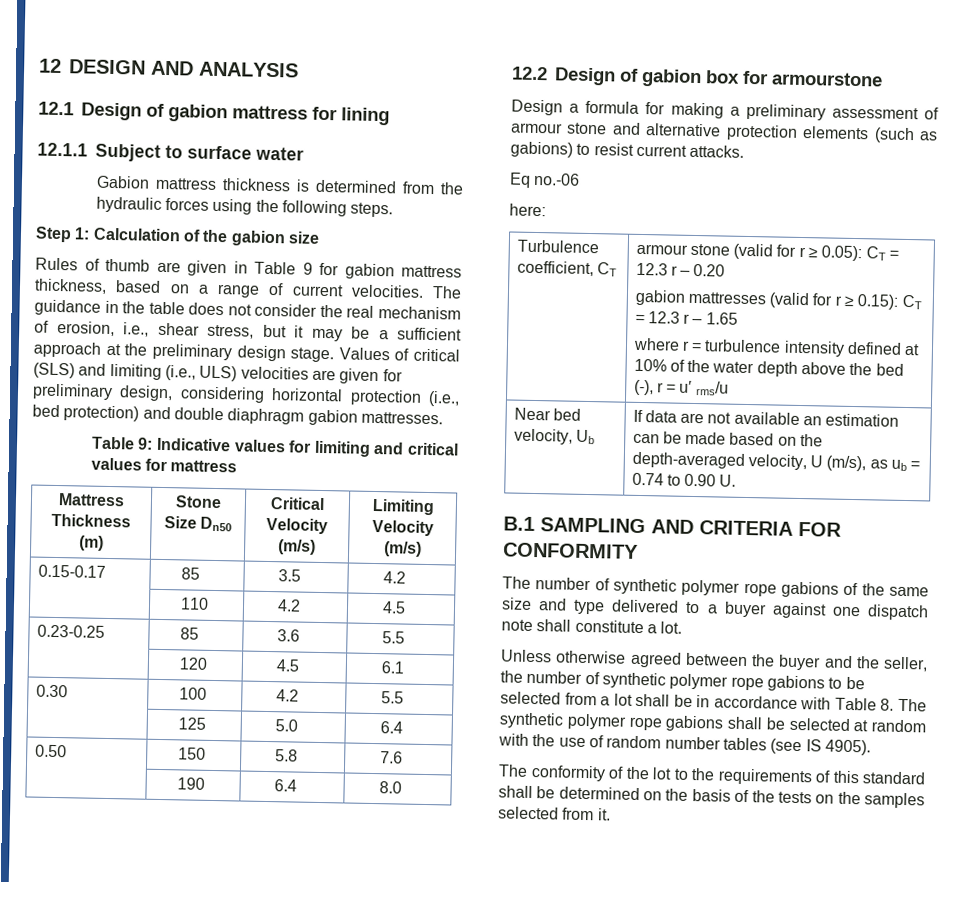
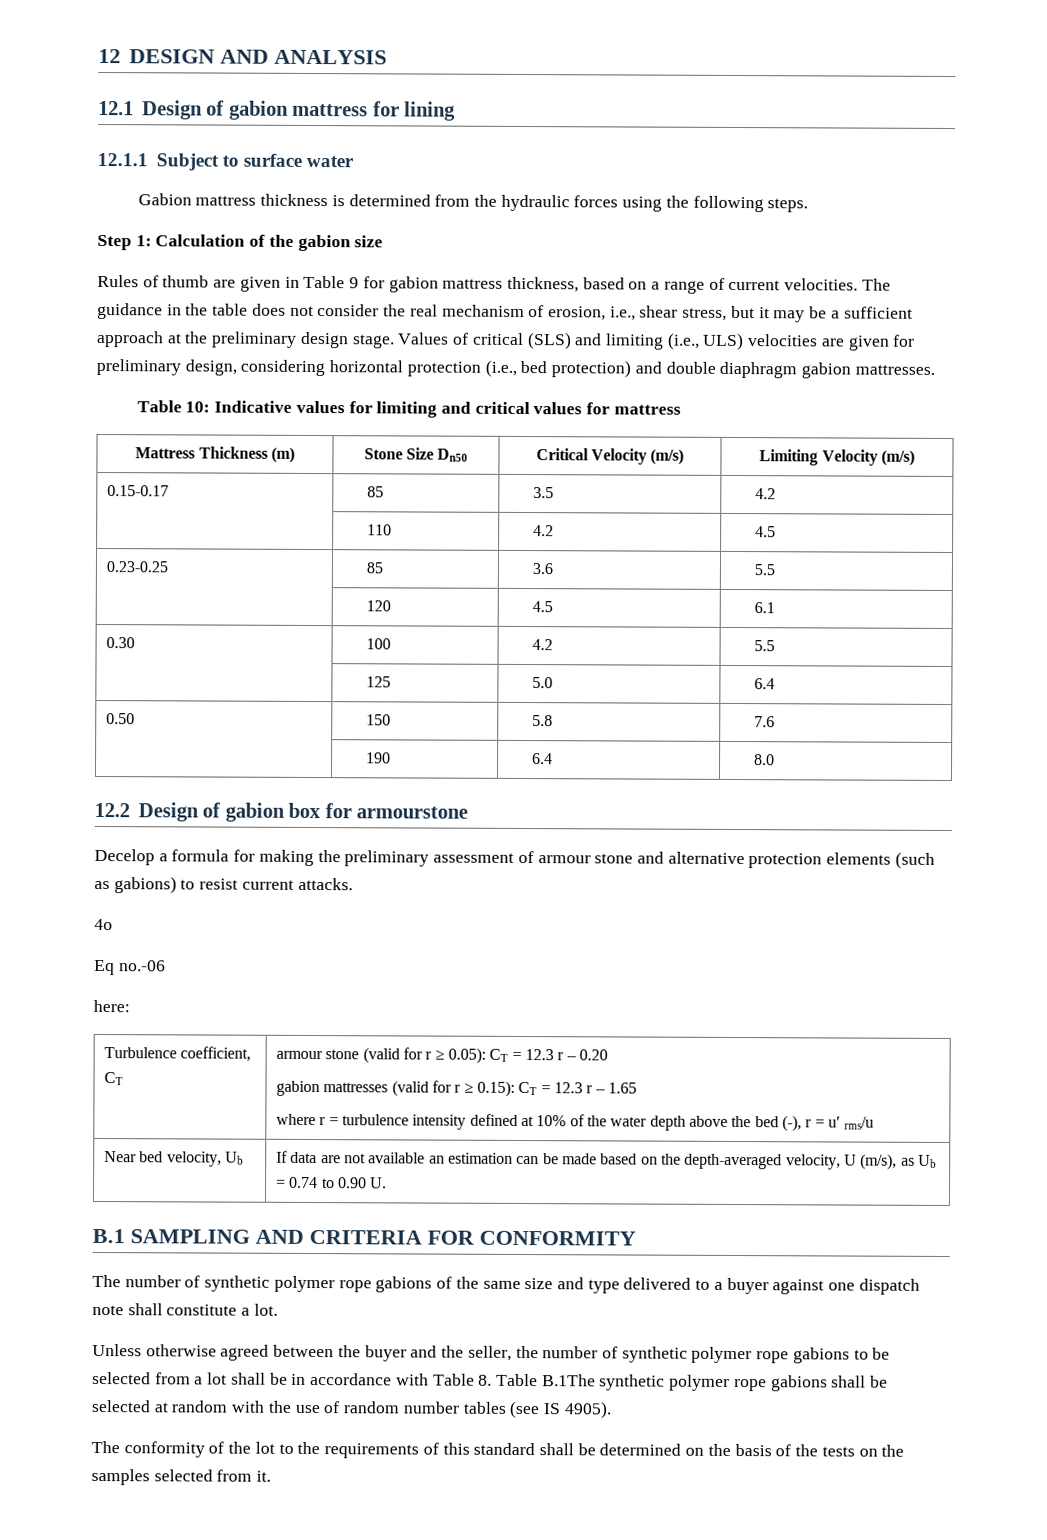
- Table 9: Indicative values for limiting and critical values for mattress
+ Table 10: Indicative values for limiting and critical values for mattress
- Design a formula for making a preliminary assessment of armour stone and alternative protection elements (such as gabions) to resist current attacks.
+ Decelop a formula for making the preliminary assessment of armour stone and alternative protection elements (such as gabions) to resist current attacks.
+ 4o
- Near bed velocity, Ub | If data are not available an estimation can be made based on the depth-averaged velocity, U (m/s), as ub = 0.74 to 0.90 U.
+ Near bed velocity, Ub | If data are not available an estimation can be made based on the depth-averaged velocity, U (m/s), as Ub = 0.74 to 0.90 U.
- Unless otherwise agreed between the buyer and the seller, the number of synthetic polymer rope gabions to be selected from a lot shall be in accordance with Table 8. The synthetic polymer rope gabions shall be selected at random with the use of random number tables (see IS 4905).
+ Unless otherwise agreed between the buyer and the seller, the number of synthetic polymer rope gabions to be selected from a lot shall be in accordance with Table 8. Table B.1The synthetic polymer rope gabions shall be selected at random with the use of random number tables (see IS 4905).

